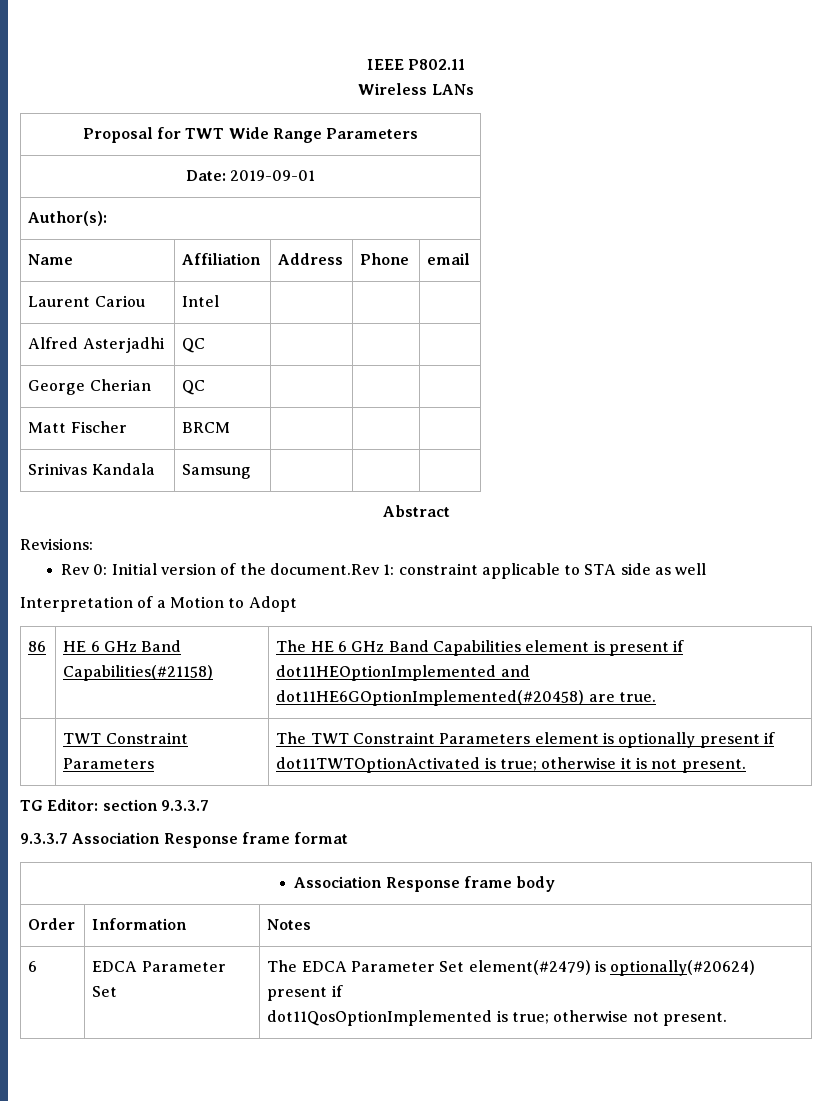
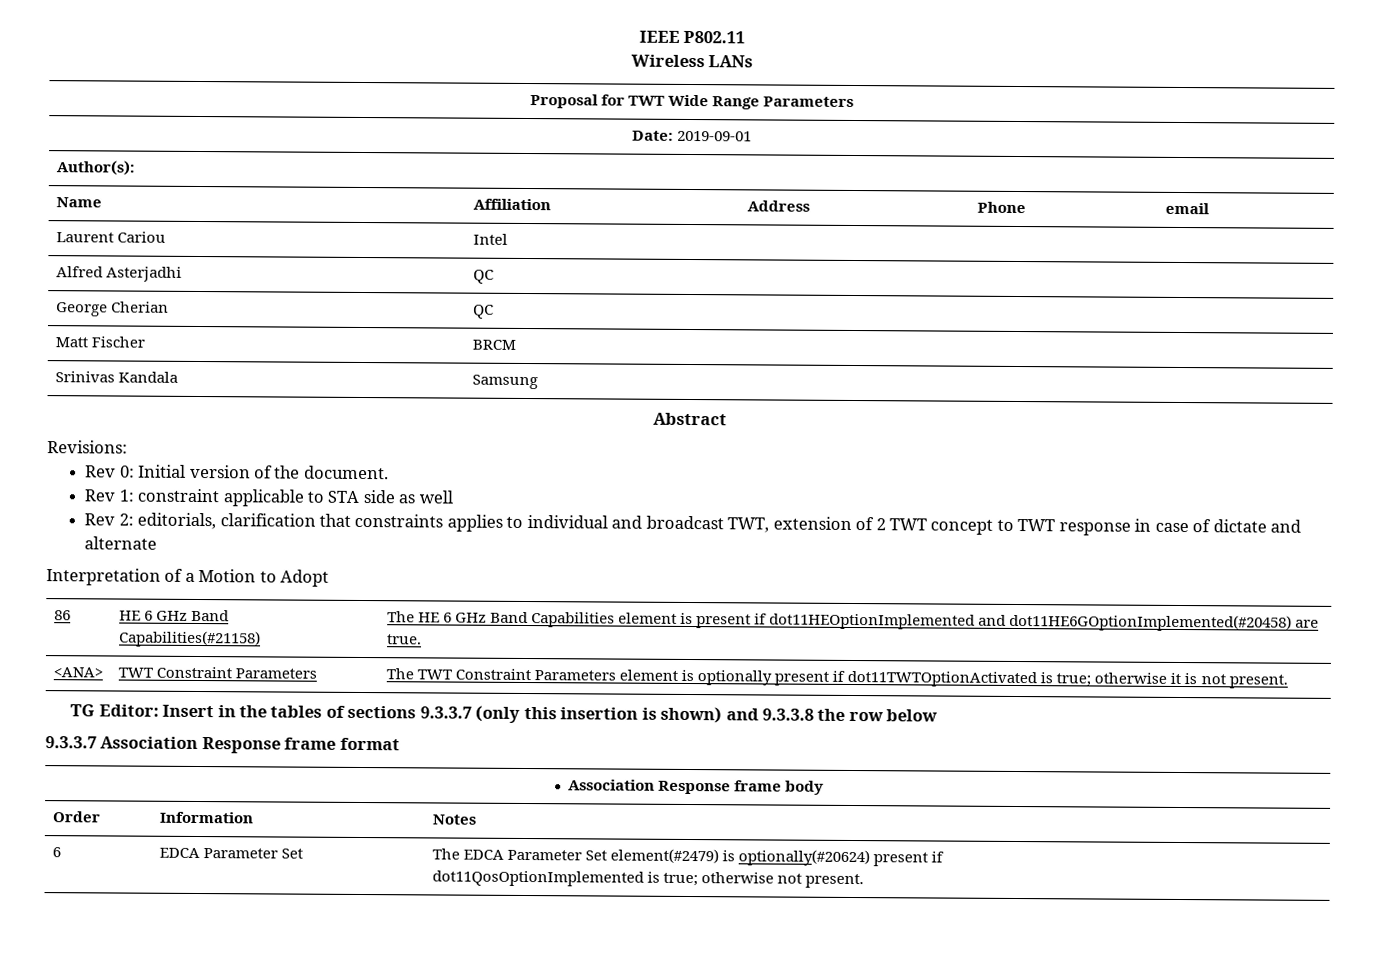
- Rev 0: Initial version of the document.Rev 1: constraint applicable to STA side as well
+ Rev 0: Initial version of the document.
+ Rev 1: constraint applicable to STA side as well
+ Rev 2: editorials, clarification that constraints applies to individual and broadcast TWT, extension of 2 TWT concept to TWT response in case of dictate and alternate
- | TWT Constraint Parameters | The TWT Constraint Parameters element is optionally present if dot11TWTOptionActivated is true; otherwise it is not present.
+ <ANA> | TWT Constraint Parameters | The TWT Constraint Parameters element is optionally present if dot11TWTOptionActivated is true; otherwise it is not present.
- TG Editor: section 9.3.3.7
+ TG Editor: Insert in the tables of sections 9.3.3.7 (only this insertion is shown) and 9.3.3.8 the row below

